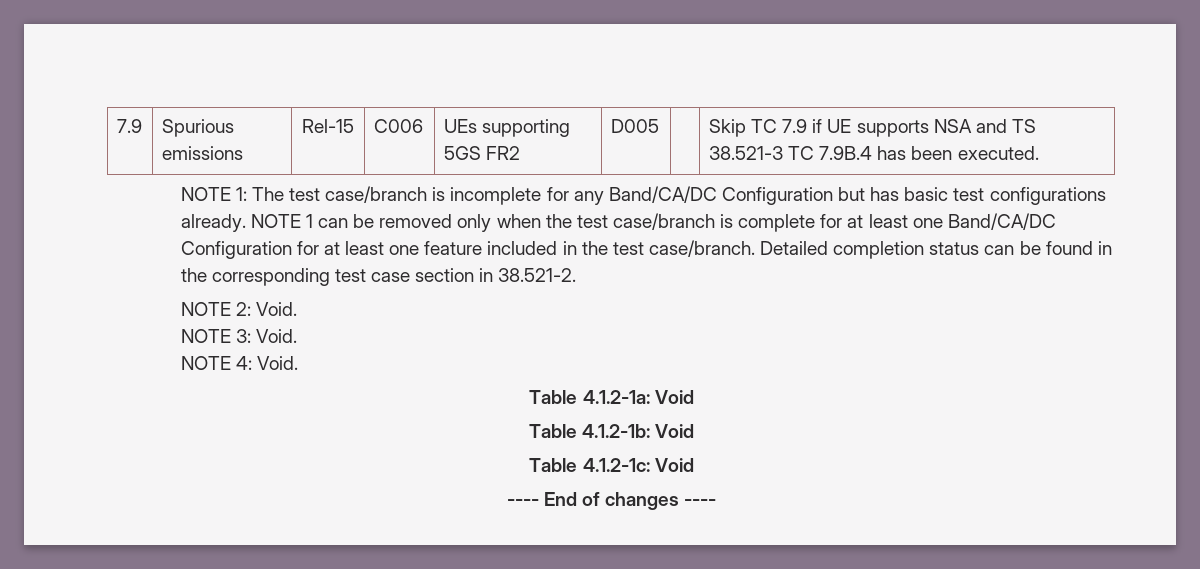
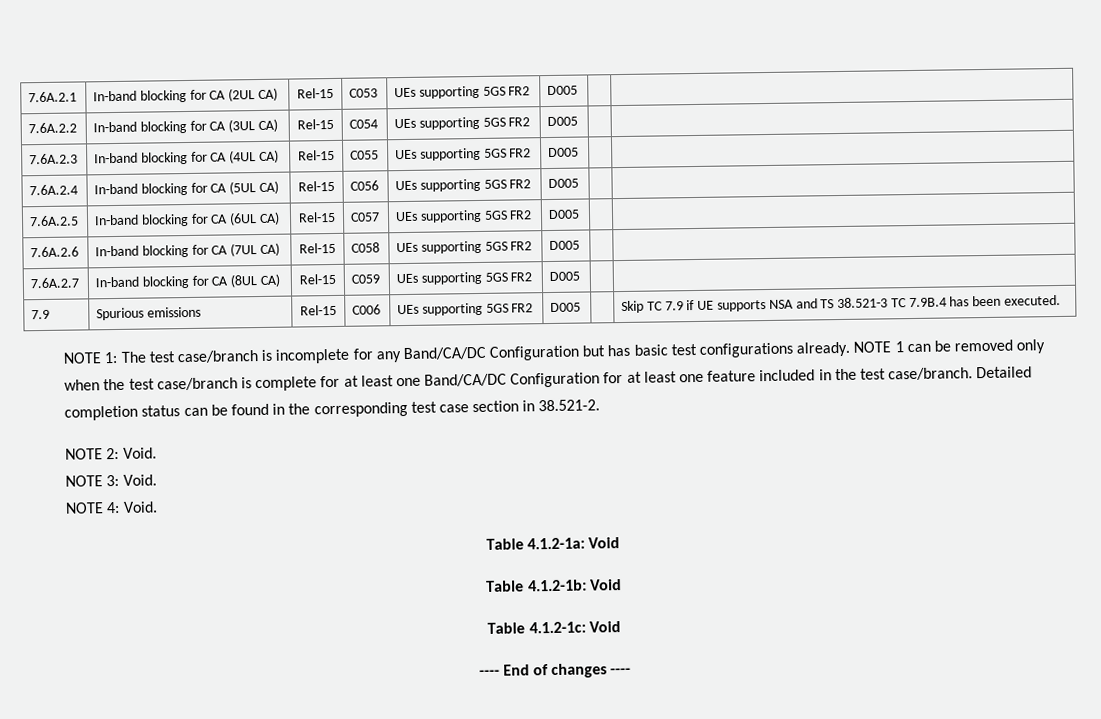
+ 7.6A.2.1 | In-band blocking for CA (2UL CA) | Rel-15 | C053 | UEs supporting 5GS FR2 | D005 | |
+ 7.6A.2.2 | In-band blocking for CA (3UL CA) | Rel-15 | C054 | UEs supporting 5GS FR2 | D005 | |
+ 7.6A.2.3 | In-band blocking for CA (4UL CA) | Rel-15 | C055 | UEs supporting 5GS FR2 | D005 | |
+ 7.6A.2.4 | In-band blocking for CA (5UL CA) | Rel-15 | C056 | UEs supporting 5GS FR2 | D005 | |
+ 7.6A.2.5 | In-band blocking for CA (6UL CA) | Rel-15 | C057 | UEs supporting 5GS FR2 | D005 | |
+ 7.6A.2.6 | In-band blocking for CA (7UL CA) | Rel-15 | C058 | UEs supporting 5GS FR2 | D005 | |
+ 7.6A.2.7 | In-band blocking for CA (8UL CA) | Rel-15 | C059 | UEs supporting 5GS FR2 | D005 | |

